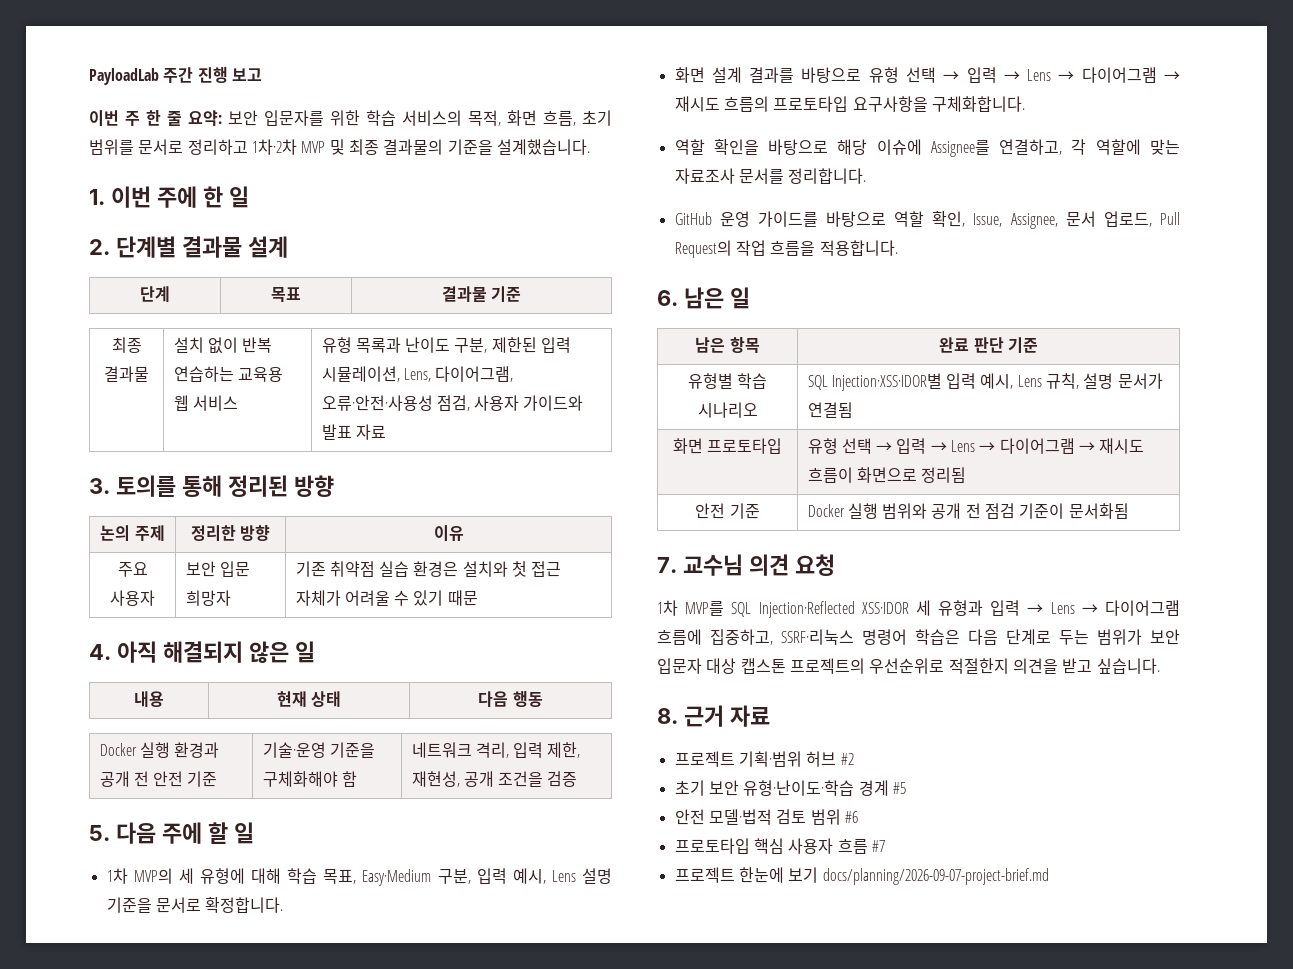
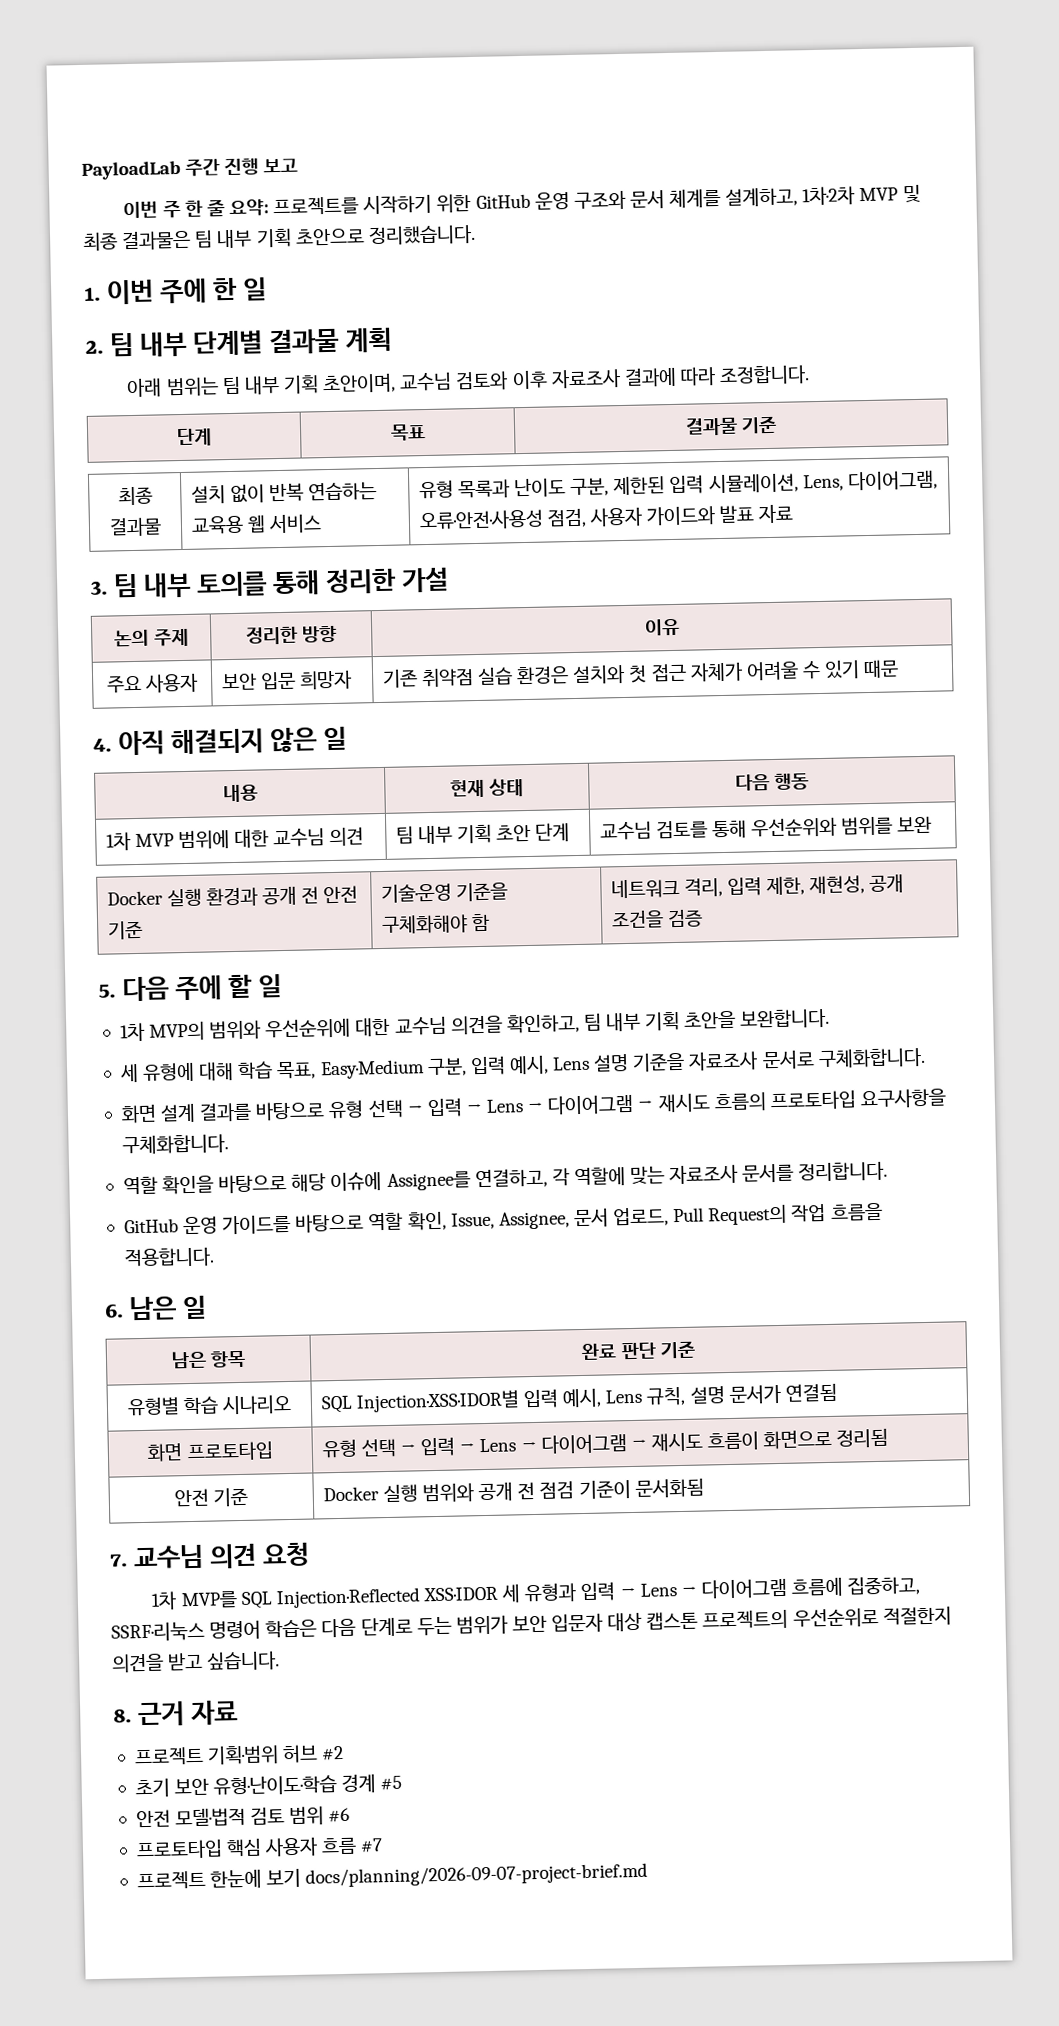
- 이번 주 한 줄 요약: 보안 입문자를 위한 학습 서비스의 목적, 화면 흐름, 초기 범위를 문서로 정리하고 1차·2차 MVP 및 최종 결과물의 기준을 설계했습니다.
+ 이번 주 한 줄 요약: 프로젝트를 시작하기 위한 GitHub 운영 구조와 문서 체계를 설계하고, 1차·2차 MVP 및 최종 결과물은 팀 내부 기획 초안으로 정리했습니다.
- 2. 단계별 결과물 설계
+ 2. 팀 내부 단계별 결과물 계획
+ 아래 범위는 팀 내부 기획 초안이며, 교수님 검토와 이후 자료조사 결과에 따라 조정합니다.
- 3. 토의를 통해 정리된 방향
+ 3. 팀 내부 토의를 통해 정리한 가설
+ 1차 MVP 범위에 대한 교수님 의견 | 팀 내부 기획 초안 단계 | 교수님 검토를 통해 우선순위와 범위를 보완
- 1차 MVP의 세 유형에 대해 학습 목표, Easy·Medium 구분, 입력 예시, Lens 설명 기준을 문서로 확정합니다.
+ 1차 MVP의 범위와 우선순위에 대한 교수님 의견을 확인하고, 팀 내부 기획 초안을 보완합니다.
+ 세 유형에 대해 학습 목표, Easy·Medium 구분, 입력 예시, Lens 설명 기준을 자료조사 문서로 구체화합니다.

